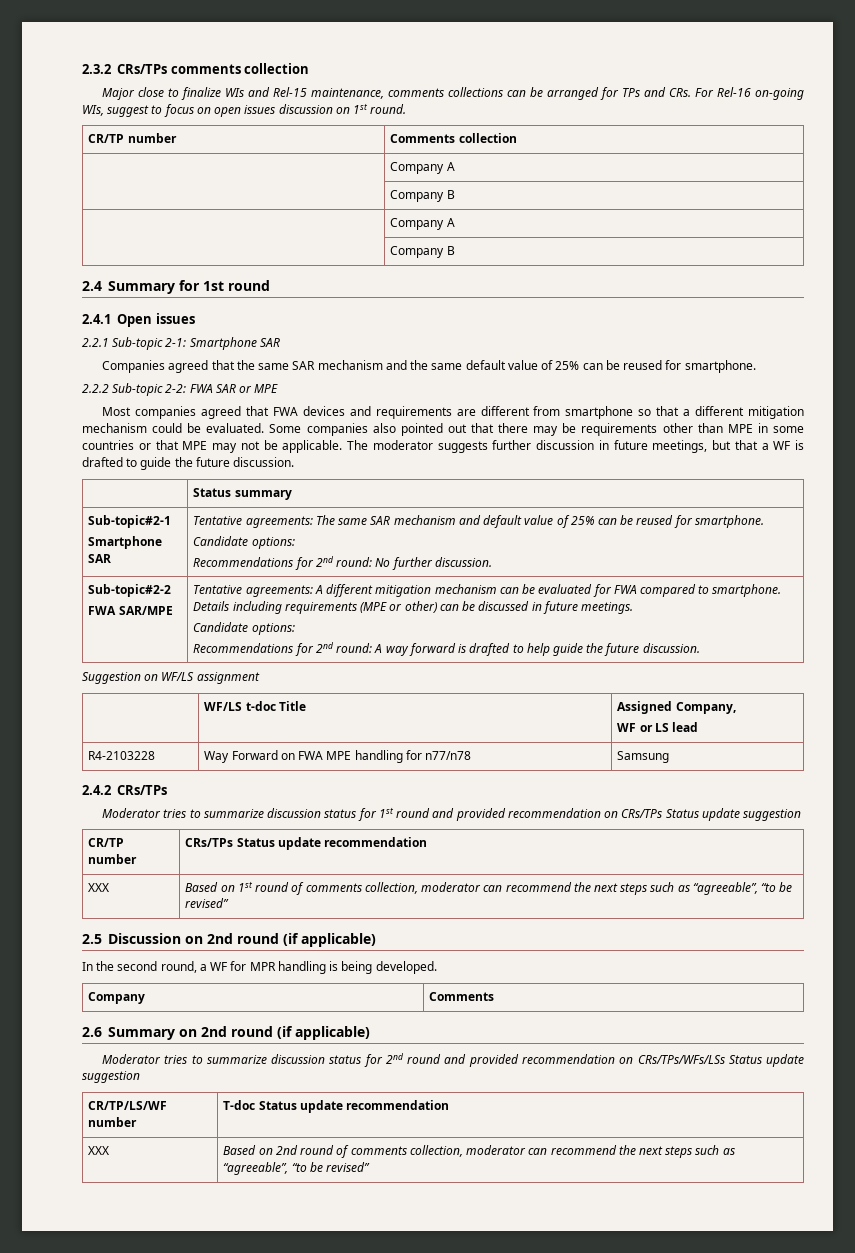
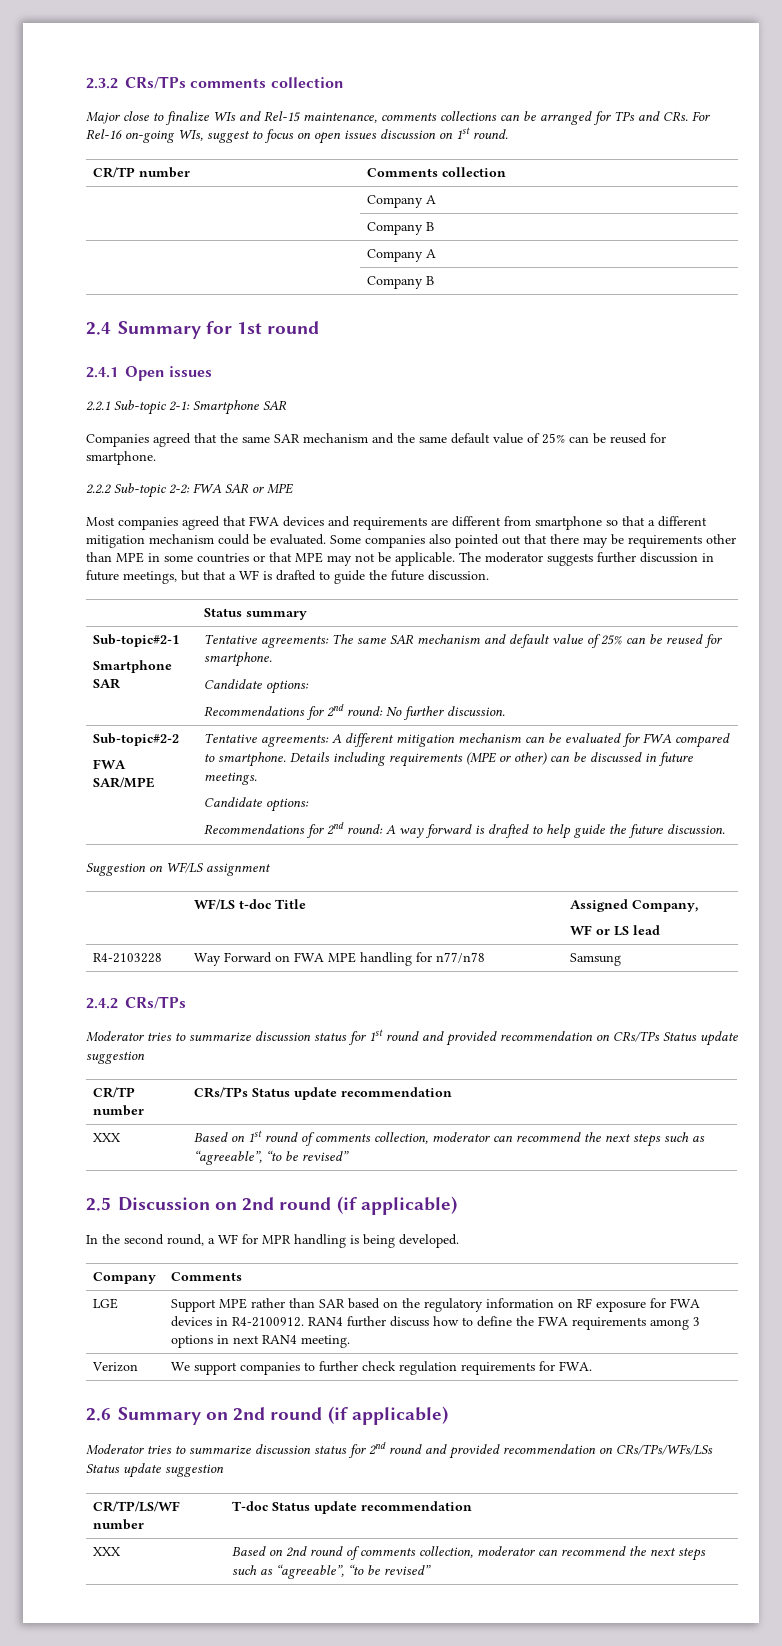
+ LGE | Support MPE rather than SAR based on the regulatory information on RF exposure for FWA devices in R4-2100912. RAN4 further discuss how to define the FWA requirements among 3 options in next RAN4 meeting.
+ Verizon | We support companies to further check regulation requirements for FWA.

